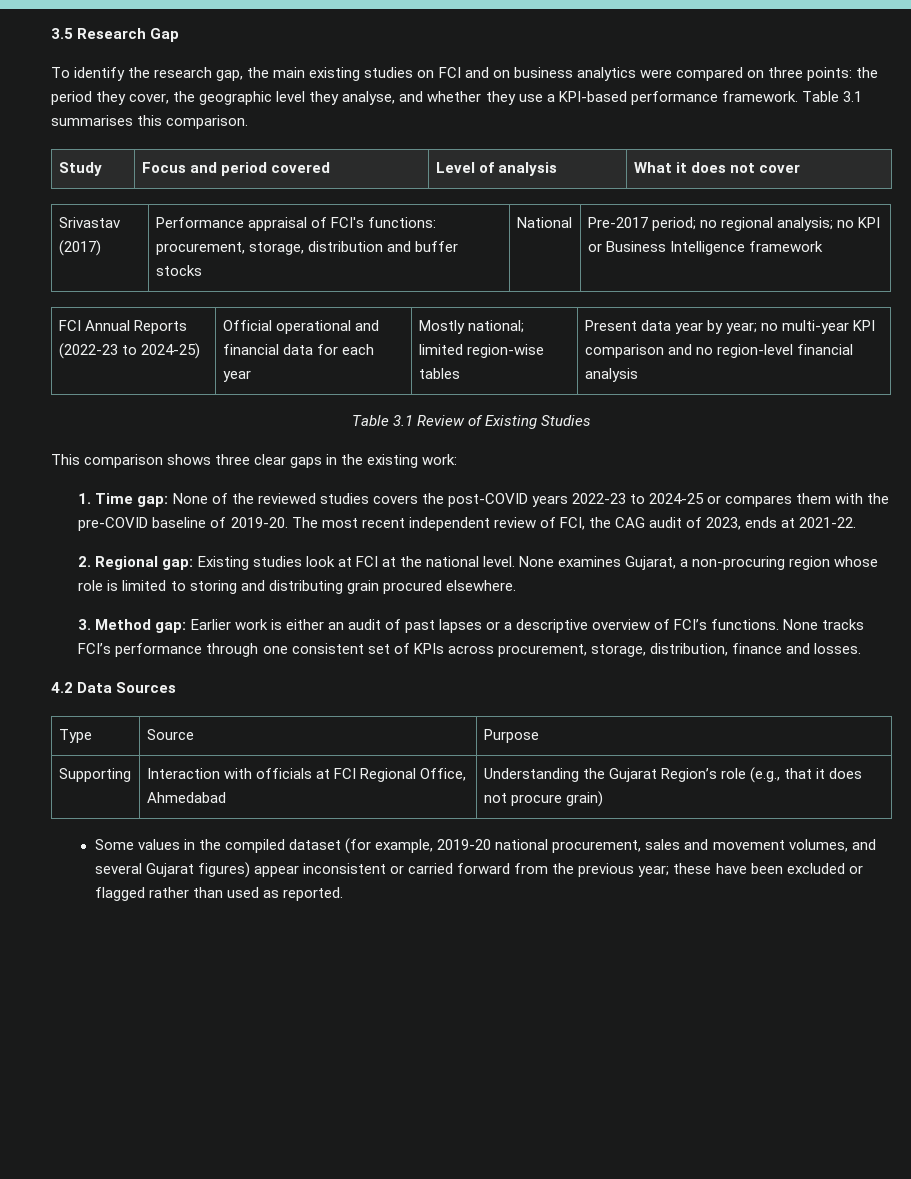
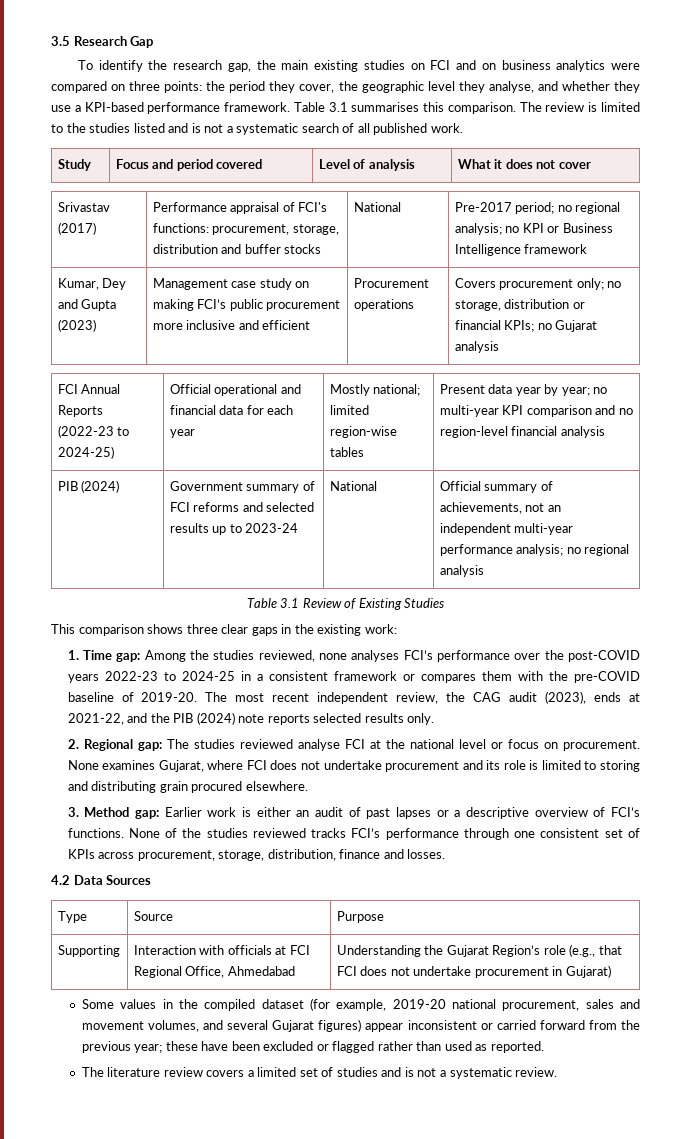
+ The review is limited to the studies listed and is not a systematic search of all published work.
+ Kumar, Dey and Gupta (2023) | Management case study on making FCI’s public procurement more inclusive and efficient | Procurement operations | Covers procurement only; no storage, distribution or financial KPIs; no Gujarat analysis
+ PIB (2024) | Government summary of FCI reforms and selected results up to 2023-24 | National | Official summary of achievements, not an independent multi-year performance analysis; no regional analysis
- 1. Time gap: None of the reviewed studies covers the post-COVID years 2022-23 to 2024-25 or compares them with the pre-COVID baseline of 2019-20.
+ 1. Time gap: Among the studies reviewed, none analyses FCI’s performance over the post-COVID years 2022-23 to 2024-25 in a consistent framework or compares them with the pre-COVID baseline of 2019-20.
- The most recent independent review of FCI, the CAG audit of 2023, ends at 2021-22.
- 2. Regional gap: Existing studies look at FCI at the national level. None examines Gujarat, a non-procuring region whose role is limited to storing and distributing grain procured elsewhere.
+ The most recent independent review, the CAG audit (2023), ends at 2021-22, and the PIB (2024) note reports selected results only.
+ 2. Regional gap: The studies reviewed analyse FCI at the national level or focus on procurement. None examines Gujarat, where FCI does not undertake procurement and its role is limited to storing and distributing grain procured elsewhere.
- None tracks FCI’s performance through one consistent set of KPIs across procurement, storage, distribution, finance and losses.
+ None of the studies reviewed tracks FCI’s performance through one consistent set of KPIs across procurement, storage, distribution, finance and losses.
- Supporting | Interaction with officials at FCI Regional Office, Ahmedabad | Understanding the Gujarat Region’s role (e.g., that it does not procure grain)
+ Supporting | Interaction with officials at FCI Regional Office, Ahmedabad | Understanding the Gujarat Region’s role (e.g., that FCI does not undertake procurement in Gujarat)
+ The literature review covers a limited set of studies and is not a systematic review.

